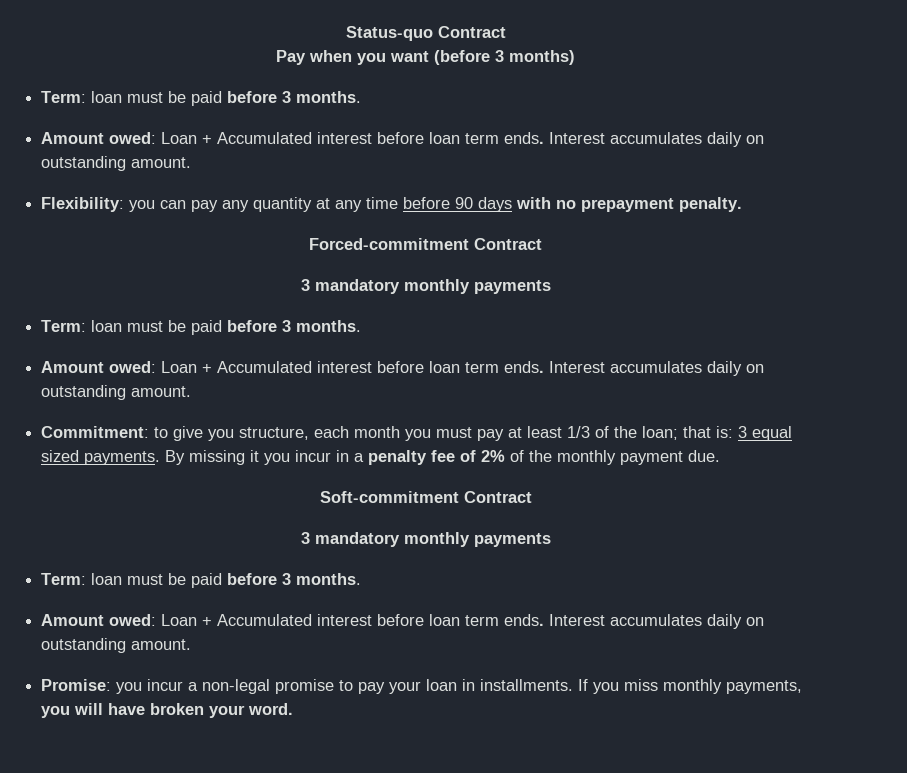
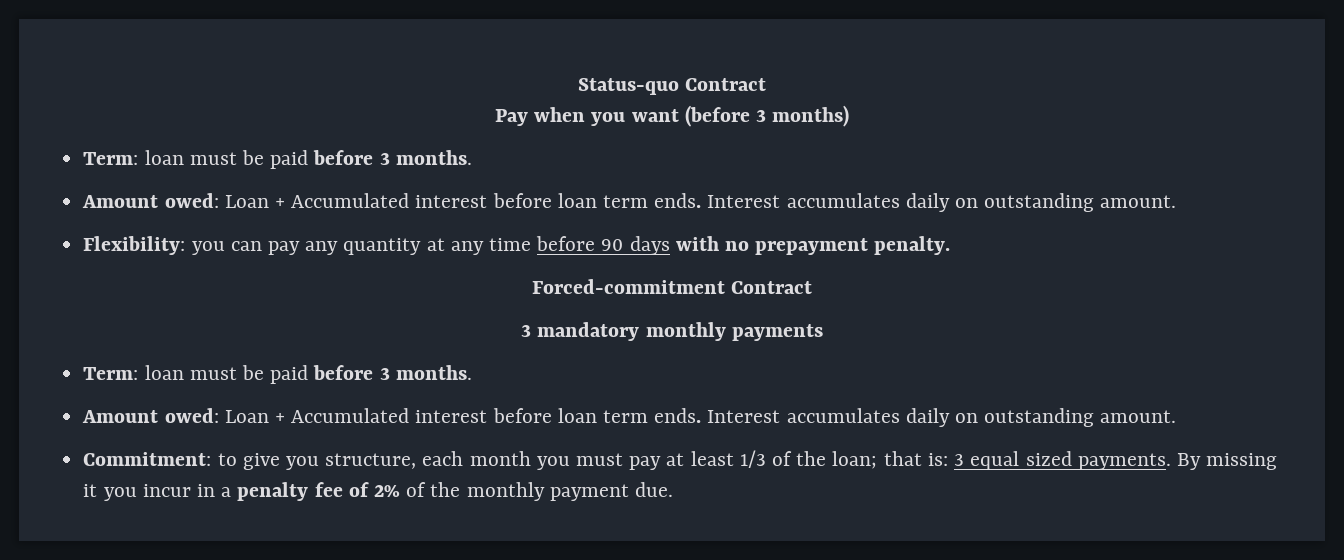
- Soft-commitment Contract
- 3 mandatory monthly payments
- Term: loan must be paid before 3 months.
- Amount owed: Loan + Accumulated interest before loan term ends. Interest accumulates daily on outstanding amount.
- Promise: you incur a non-legal promise to pay your loan in installments. If you miss monthly payments, you will have broken your word.

